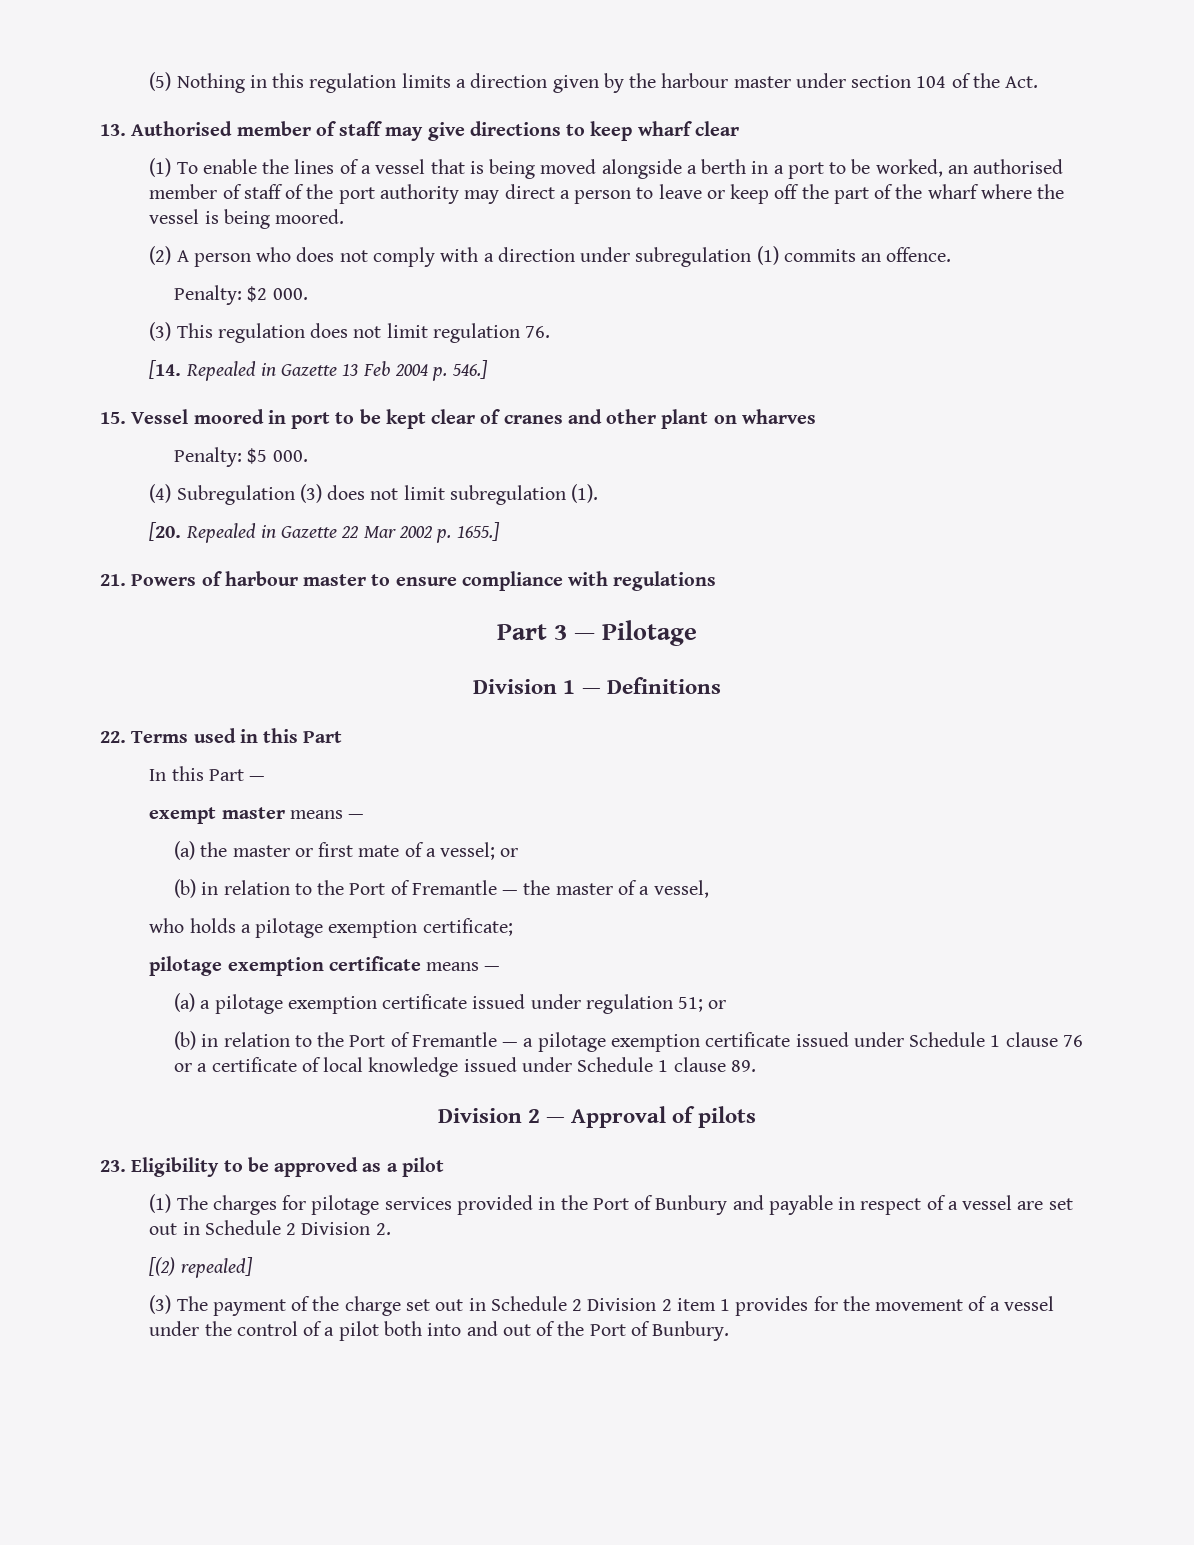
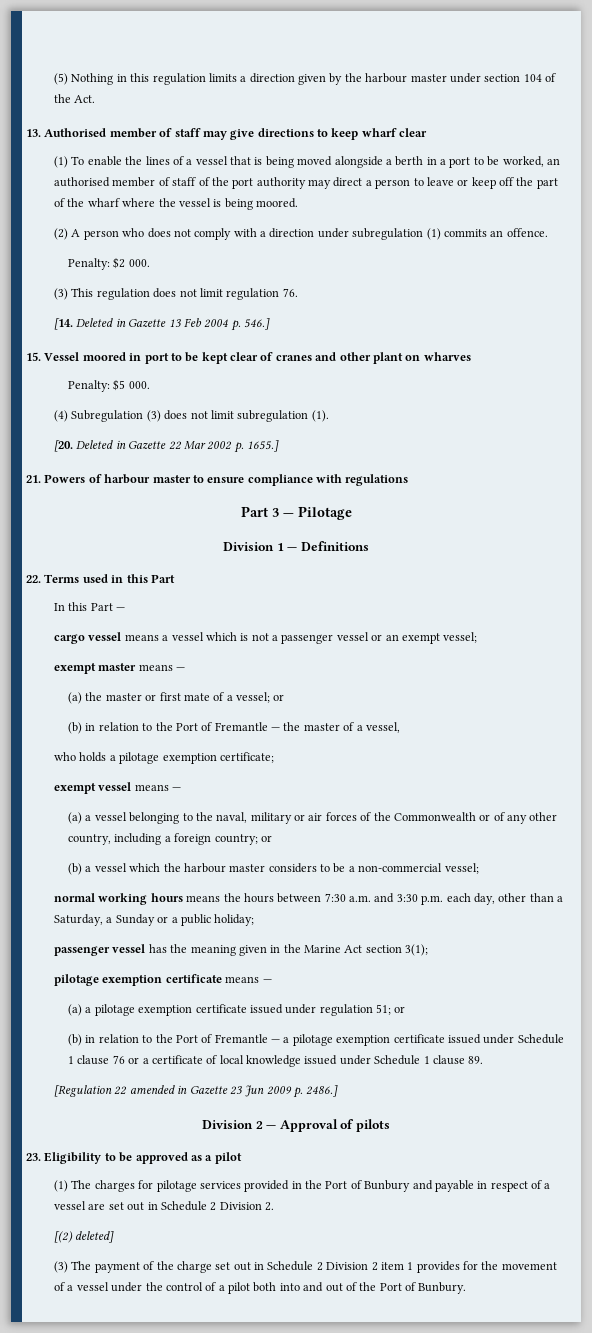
- [14. Repealed in Gazette 13 Feb 2004 p. 546.]
+ [14. Deleted in Gazette 13 Feb 2004 p. 546.]
- [20. Repealed in Gazette 22 Mar 2002 p. 1655.]
+ [20. Deleted in Gazette 22 Mar 2002 p. 1655.]
+ cargo vessel means a vessel which is not a passenger vessel or an exempt vessel;
+ exempt vessel means —
+ (a) a vessel belonging to the naval, military or air forces of the Commonwealth or of any other country, including a foreign country; or
+ (b) a vessel which the harbour master considers to be a non-commercial vessel;
+ normal working hours means the hours between 7:30 a.m. and 3:30 p.m. each day, other than a Saturday, a Sunday or a public holiday;
+ passenger vessel has the meaning given in the Marine Act section 3(1);
+ [Regulation 22 amended in Gazette 23 Jun 2009 p. 2486.]
- [(2) repealed]
+ [(2) deleted]

